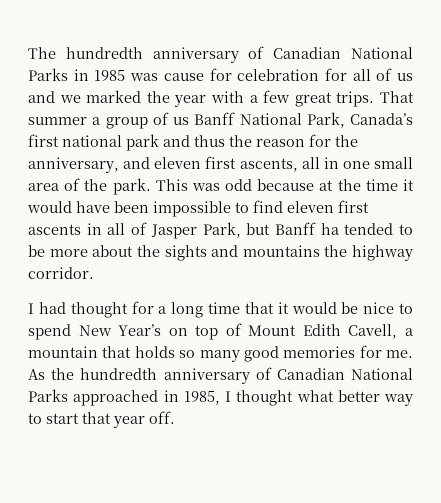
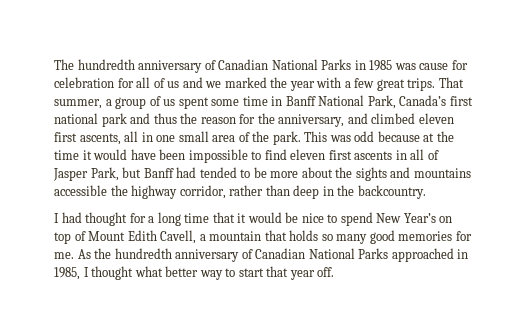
- That summer a group of us Banff National Park, Canada’s first national park and thus the reason for the anniversary, and eleven first ascents, all in one small area of the park.
+ That summer, a group of us spent some time in Banff National Park, Canada’s first national park and thus the reason for the anniversary, and climbed eleven first ascents, all in one small area of the park.
- This was odd because at the time it would have been impossible to find eleven first ascents in all of Jasper Park, but Banff ha tended to be more about the sights and mountains the highway corridor.
+ This was odd because at the time it would have been impossible to find eleven first ascents in all of Jasper Park, but Banff had tended to be more about the sights and mountains accessible the highway corridor, rather than deep in the backcountry.

